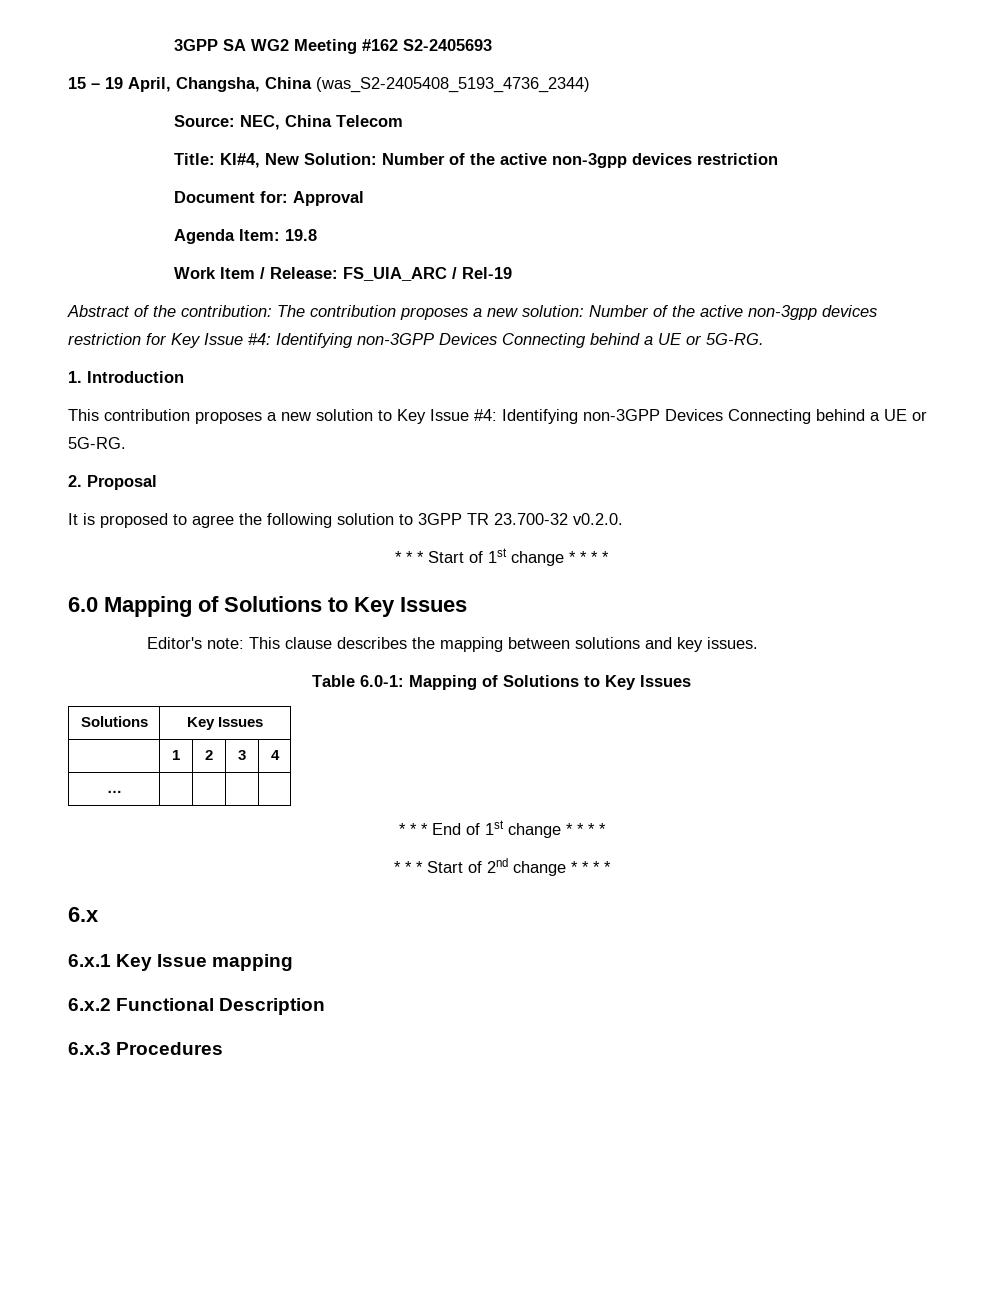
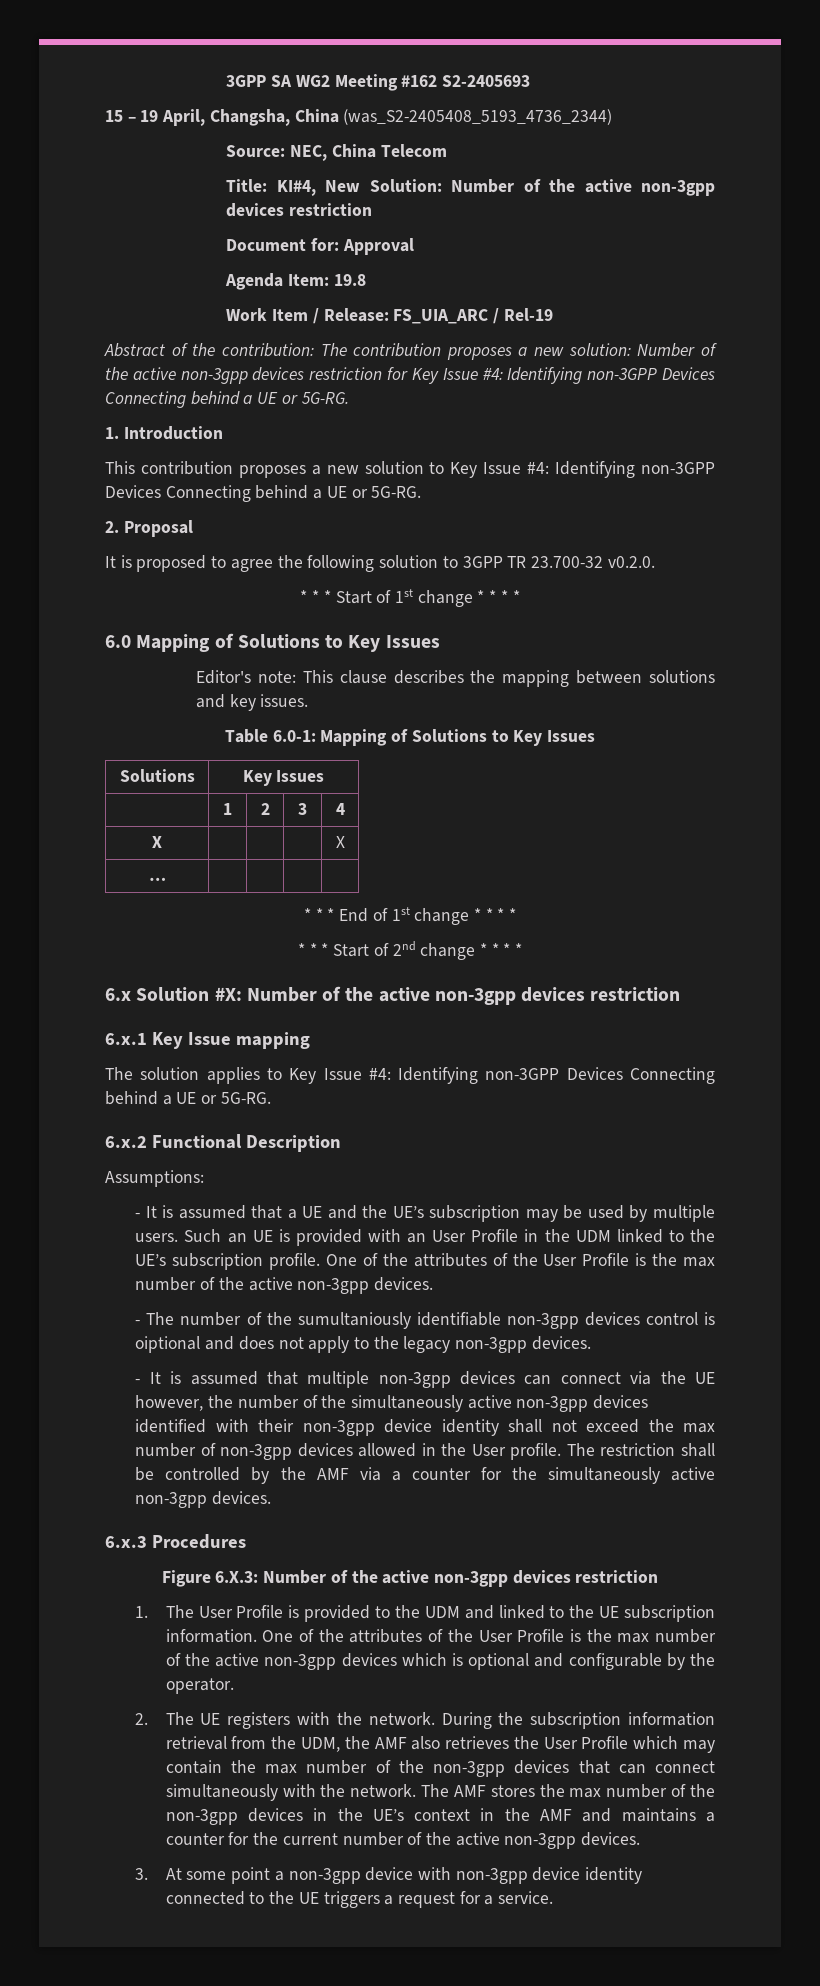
+ X | | | | X
- 6.x
+ 6.x Solution #X: Number of the active non-3gpp devices restriction
  6.x.1 Key Issue mapping
+ The solution applies to Key Issue #4: Identifying non-3GPP Devices Connecting behind a UE or 5G-RG.
  6.x.2 Functional Description
+ Assumptions:
+ - It is assumed that a UE and the UE’s subscription may be used by multiple users. Such an UE is provided with an User Profile in the UDM linked to the UE’s subscription profile. One of the attributes of the User Profile is the max number of the active non-3gpp devices.
+ - The number of the sumultaniously identifiable non-3gpp devices control is oiptional and does not apply to the legacy non-3gpp devices.
+ - It is assumed that multiple non-3gpp devices can connect via the UE however, the number of the simultaneously active non-3gpp devices identified with their non-3gpp device identity shall not exceed the max number of non-3gpp devices allowed in the User profile. The restriction shall be controlled by the AMF via a counter for the simultaneously active non-3gpp devices.
  6.x.3 Procedures
+ Figure 6.X.3: Number of the active non-3gpp devices restriction
+ 1. The User Profile is provided to the UDM and linked to the UE subscription information. One of the attributes of the User Profile is the max number of the active non-3gpp devices which is optional and configurable by the operator.
+ 2. The UE registers with the network. During the subscription information retrieval from the UDM, the AMF also retrieves the User Profile which may contain the max number of the non-3gpp devices that can connect simultaneously with the network. The AMF stores the max number of the non-3gpp devices in the UE’s context in the AMF and maintains a counter for the current number of the active non-3gpp devices.
+ 3. At some point a non-3gpp device with non-3gpp device identity connected to the UE triggers a request for a service.

